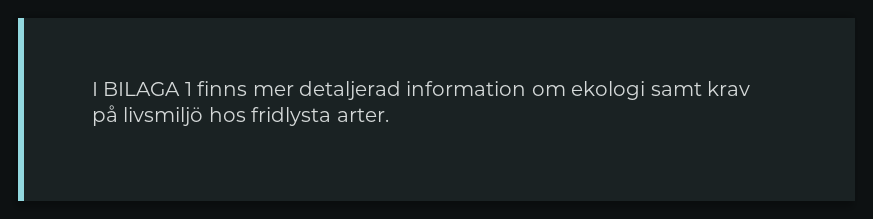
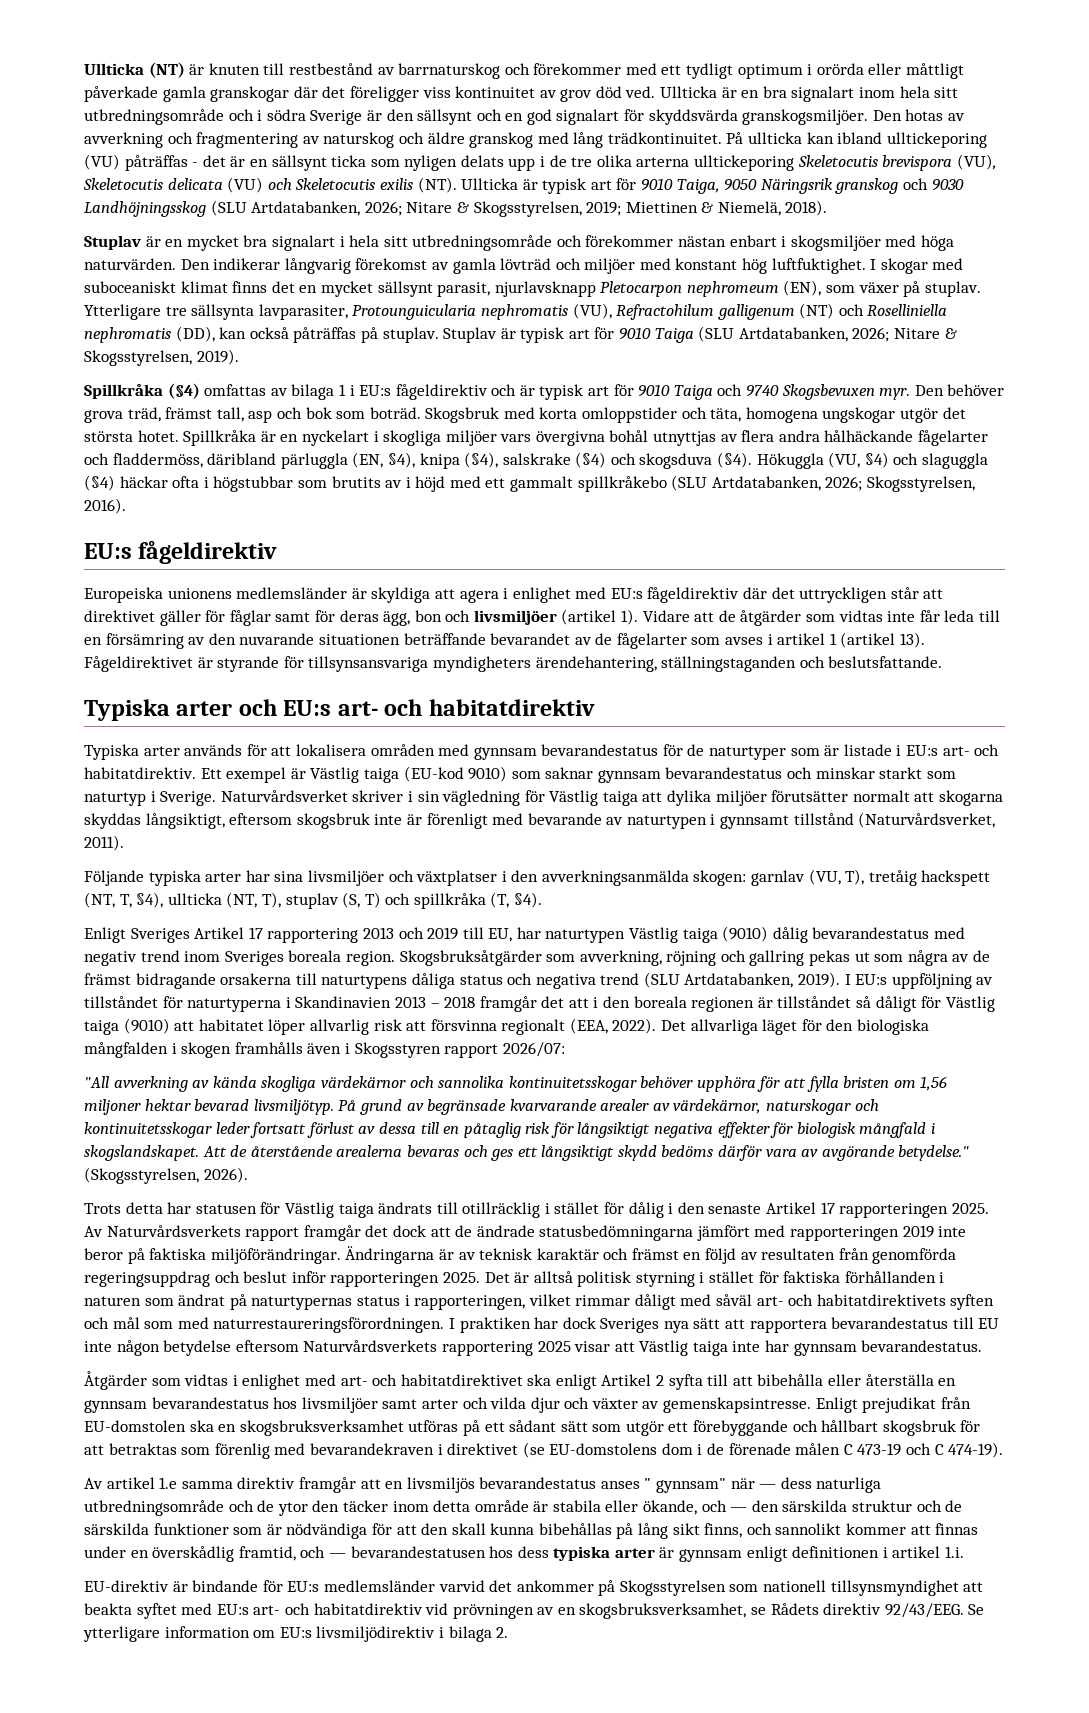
- I BILAGA 1 finns mer detaljerad information om ekologi samt krav på livsmiljö hos fridlysta arter.
+ Ullticka (NT) är knuten till restbestånd av barrnaturskog och förekommer med ett tydligt optimum i orörda eller måttligt påverkade gamla granskogar där det föreligger viss kontinuitet av grov död ved. Ullticka är en bra signalart inom hela sitt utbredningsområde och i södra Sverige är den sällsynt och en god signalart för skyddsvärda granskogsmiljöer. Den hotas av avverkning och fragmentering av naturskog och äldre granskog med lång trädkontinuitet. På ullticka kan ibland ulltickeporing (VU) påträffas - det är en sällsynt ticka som nyligen delats upp i de tre olika arterna ulltickeporing Skeletocutis brevispora (VU), Skeletocutis delicata (VU) och Skeletocutis exilis (NT). Ullticka är typisk art för 9010 Taiga, 9050 Näringsrik granskog och 9030 Landhöjningsskog (SLU Artdatabanken, 2026; Nitare & Skogsstyrelsen, 2019; Miettinen & Niemelä, 2018).
+ Stuplav är en mycket bra signalart i hela sitt utbredningsområde och förekommer nästan enbart i skogsmiljöer med höga naturvärden. Den indikerar långvarig förekomst av gamla lövträd och miljöer med konstant hög luftfuktighet. I skogar med suboceaniskt klimat finns det en mycket sällsynt parasit, njurlavsknapp Pletocarpon nephromeum (EN), som växer på stuplav. Ytterligare tre sällsynta lavparasiter, Protounguicularia nephromatis (VU), Refractohilum galligenum (NT) och Roselliniella nephromatis (DD), kan också påträffas på stuplav. Stuplav är typisk art för 9010 Taiga (SLU Artdatabanken, 2026; Nitare & Skogsstyrelsen, 2019).
+ Spillkråka (§4) omfattas av bilaga 1 i EU:s fågeldirektiv och är typisk art för 9010 Taiga och 9740 Skogsbevuxen myr. Den behöver grova träd, främst tall, asp och bok som boträd. Skogsbruk med korta omloppstider och täta, homogena ungskogar utgör det största hotet. Spillkråka är en nyckelart i skogliga miljöer vars övergivna bohål utnyttjas av flera andra hålhäckande fågelarter och fladdermöss, däribland pärluggla (EN, §4), knipa (§4), salskrake (§4) och skogsduva (§4). Hökuggla (VU, §4) och slaguggla (§4) häckar ofta i högstubbar som brutits av i höjd med ett gammalt spillkråkebo (SLU Artdatabanken, 2026; Skogsstyrelsen, 2016).
+ EU:s fågeldirektiv
+ Europeiska unionens medlemsländer är skyldiga att agera i enlighet med EU:s fågeldirektiv där det uttryckligen står att direktivet gäller för fåglar samt för deras ägg, bon och livsmiljöer (artikel 1). Vidare att de åtgärder som vidtas inte får leda till en försämring av den nuvarande situationen beträffande bevarandet av de fågelarter som avses i artikel 1 (artikel 13). Fågeldirektivet är styrande för tillsynsansvariga myndigheters ärendehantering, ställningstaganden och beslutsfattande.
+ Typiska arter och EU:s art- och habitatdirektiv
+ Typiska arter används för att lokalisera områden med gynnsam bevarandestatus för de naturtyper som är listade i EU:s art- och habitatdirektiv. Ett exempel är Västlig taiga (EU-kod 9010) som saknar gynnsam bevarandestatus och minskar starkt som naturtyp i Sverige. Naturvårdsverket skriver i sin vägledning för Västlig taiga att dylika miljöer förutsätter normalt att skogarna skyddas långsiktigt, eftersom skogsbruk inte är förenligt med bevarande av naturtypen i gynnsamt tillstånd (Naturvårdsverket, 2011).
+ Följande typiska arter har sina livsmiljöer och växtplatser i den avverkningsanmälda skogen: garnlav (VU, T), tretåig hackspett (NT, T, §4), ullticka (NT, T), stuplav (S, T) och spillkråka (T, §4).
+ Enligt Sveriges Artikel 17 rapportering 2013 och 2019 till EU, har naturtypen Västlig taiga (9010) dålig bevarandestatus med negativ trend inom Sveriges boreala region. Skogsbruksåtgärder som avverkning, röjning och gallring pekas ut som några av de främst bidragande orsakerna till naturtypens dåliga status och negativa trend (SLU Artdatabanken, 2019). I EU:s uppföljning av tillståndet för naturtyperna i Skandinavien 2013 – 2018 framgår det att i den boreala regionen är tillståndet så dåligt för Västlig taiga (9010) att habitatet löper allvarlig risk att försvinna regionalt (EEA, 2022). Det allvarliga läget för den biologiska mångfalden i skogen framhålls även i Skogsstyren rapport 2026/07:
+ "All avverkning av kända skogliga värdekärnor och sannolika kontinuitetsskogar behöver upphöra för att fylla bristen om 1,56 miljoner hektar bevarad livsmiljötyp. På grund av begränsade kvarvarande arealer av värdekärnor, naturskogar och kontinuitetsskogar leder fortsatt förlust av dessa till en påtaglig risk för långsiktigt negativa effekter för biologisk mångfald i skogslandskapet. Att de återstående arealerna bevaras och ges ett långsiktigt skydd bedöms därför vara av avgörande betydelse." (Skogsstyrelsen, 2026).
+ Trots detta har statusen för Västlig taiga ändrats till otillräcklig i stället för dålig i den senaste Artikel 17 rapporteringen 2025. Av Naturvårdsverkets rapport framgår det dock att de ändrade statusbedömningarna jämfört med rapporteringen 2019 inte beror på faktiska miljöförändringar. Ändringarna är av teknisk karaktär och främst en följd av resultaten från genomförda regeringsuppdrag och beslut inför rapporteringen 2025. Det är alltså politisk styrning i stället för faktiska förhållanden i naturen som ändrat på naturtypernas status i rapporteringen, vilket rimmar dåligt med såväl art- och habitatdirektivets syften och mål som med naturrestaureringsförordningen. I praktiken har dock Sveriges nya sätt att rapportera bevarandestatus till EU inte någon betydelse eftersom Naturvårdsverkets rapportering 2025 visar att Västlig taiga inte har gynnsam bevarandestatus.
+ Åtgärder som vidtas i enlighet med art- och habitatdirektivet ska enligt Artikel 2 syfta till att bibehålla eller återställa en gynnsam bevarandestatus hos livsmiljöer samt arter och vilda djur och växter av gemenskapsintresse. Enligt prejudikat från EU-domstolen ska en skogsbruksverksamhet utföras på ett sådant sätt som utgör ett förebyggande och hållbart skogsbruk för att betraktas som förenlig med bevarandekraven i direktivet (se EU-domstolens dom i de förenade målen C 473-19 och C 474-19).
+ Av artikel 1.e samma direktiv framgår att en livsmiljös bevarandestatus anses " gynnsam" när — dess naturliga utbredningsområde och de ytor den täcker inom detta område är stabila eller ökande, och — den särskilda struktur och de särskilda funktioner som är nödvändiga för att den skall kunna bibehållas på lång sikt finns, och sannolikt kommer att finnas under en överskådlig framtid, och — bevarandestatusen hos dess typiska arter är gynnsam enligt definitionen i artikel 1.i.
+ EU-direktiv är bindande för EU:s medlemsländer varvid det ankommer på Skogsstyrelsen som nationell tillsynsmyndighet att beakta syftet med EU:s art- och habitatdirektiv vid prövningen av en skogsbruksverksamhet, se Rådets direktiv 92/43/EEG. Se ytterligare information om EU:s livsmiljödirektiv i bilaga 2.

